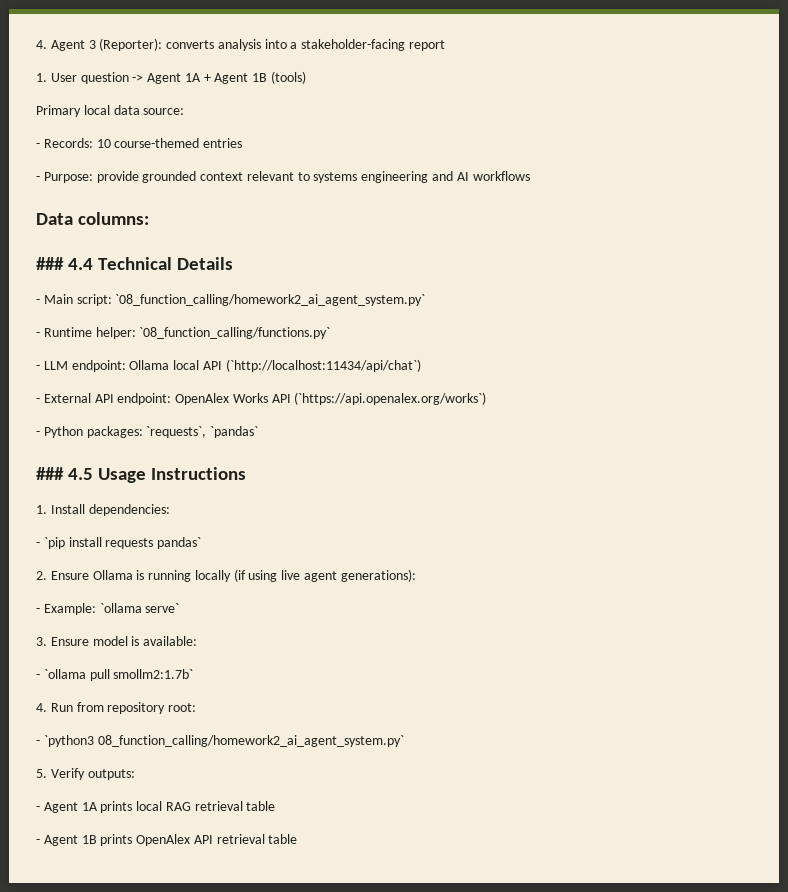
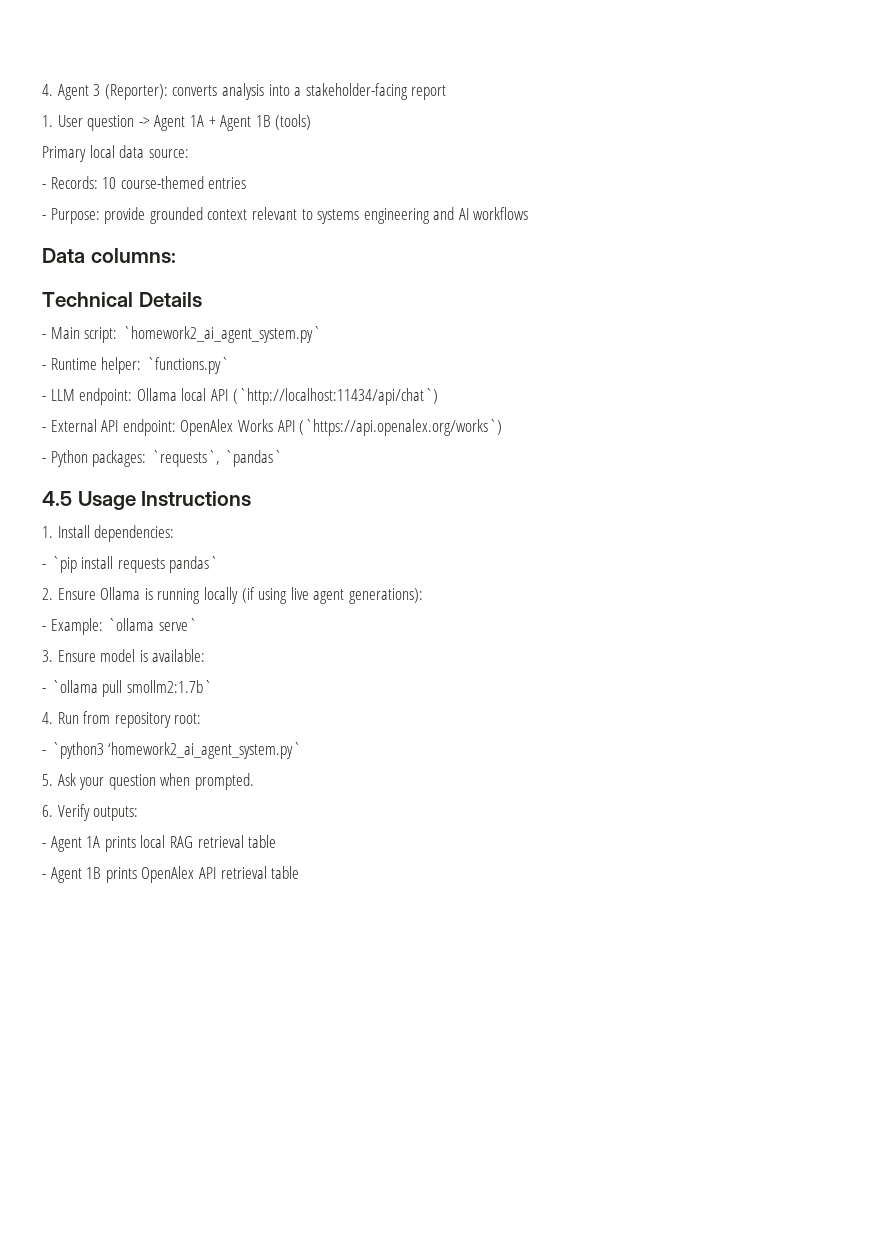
- ### 4.4 Technical Details
+ Technical Details
- - Main script: `08_function_calling/homework2_ai_agent_system.py`
+ - Main script: `homework2_ai_agent_system.py`
- - Runtime helper: `08_function_calling/functions.py`
+ - Runtime helper: `functions.py`
- ### 4.5 Usage Instructions
+ 4.5 Usage Instructions
- - `python3 08_function_calling/homework2_ai_agent_system.py`
+ - `python3 ‘homework2_ai_agent_system.py`
- 5. Verify outputs:
+ 5. Ask your question when prompted.
+ 6. Verify outputs:

